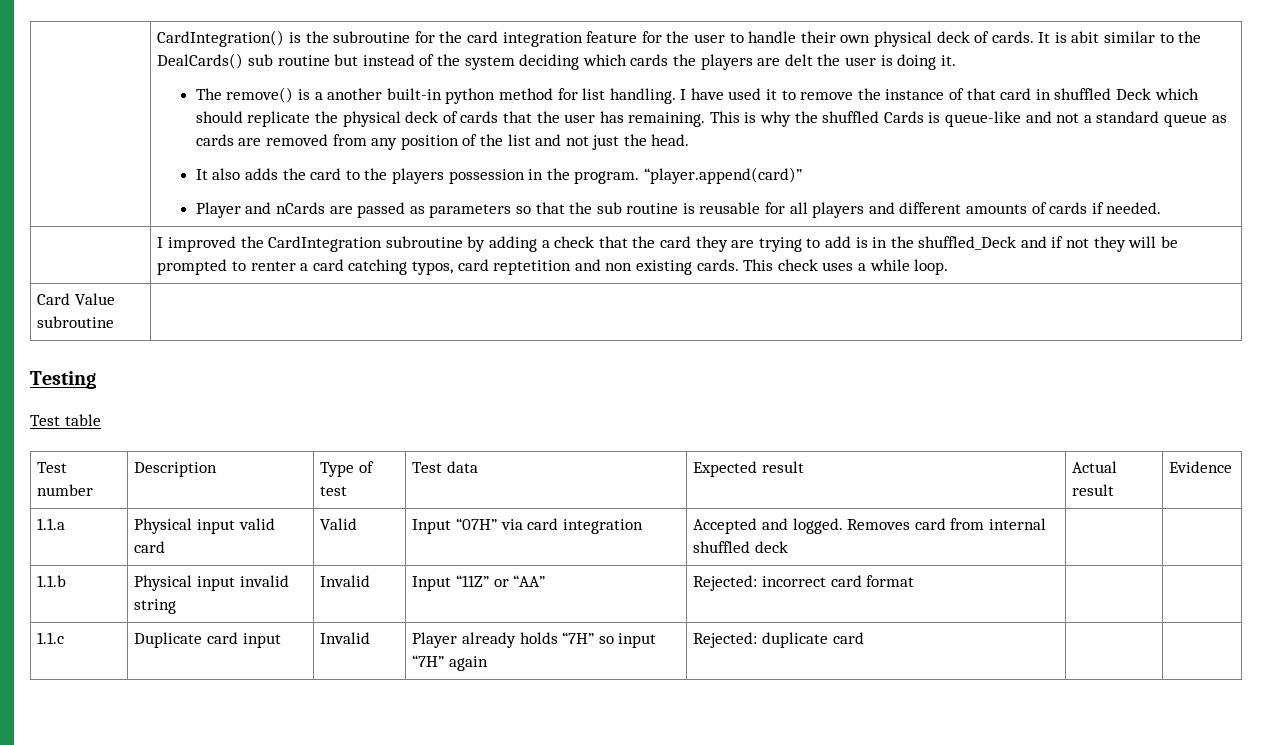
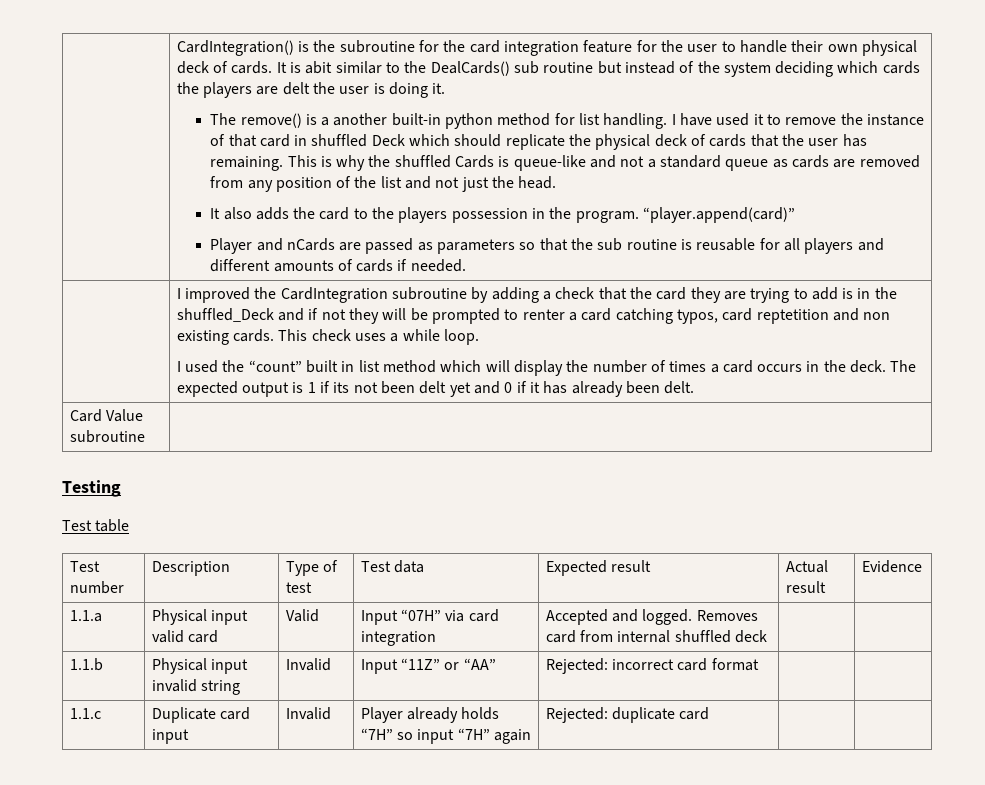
+ I used the “count” built in list method which will display the number of times a card occurs in the deck. The expected output is 1 if its not been delt yet and 0 if it has already been delt.

